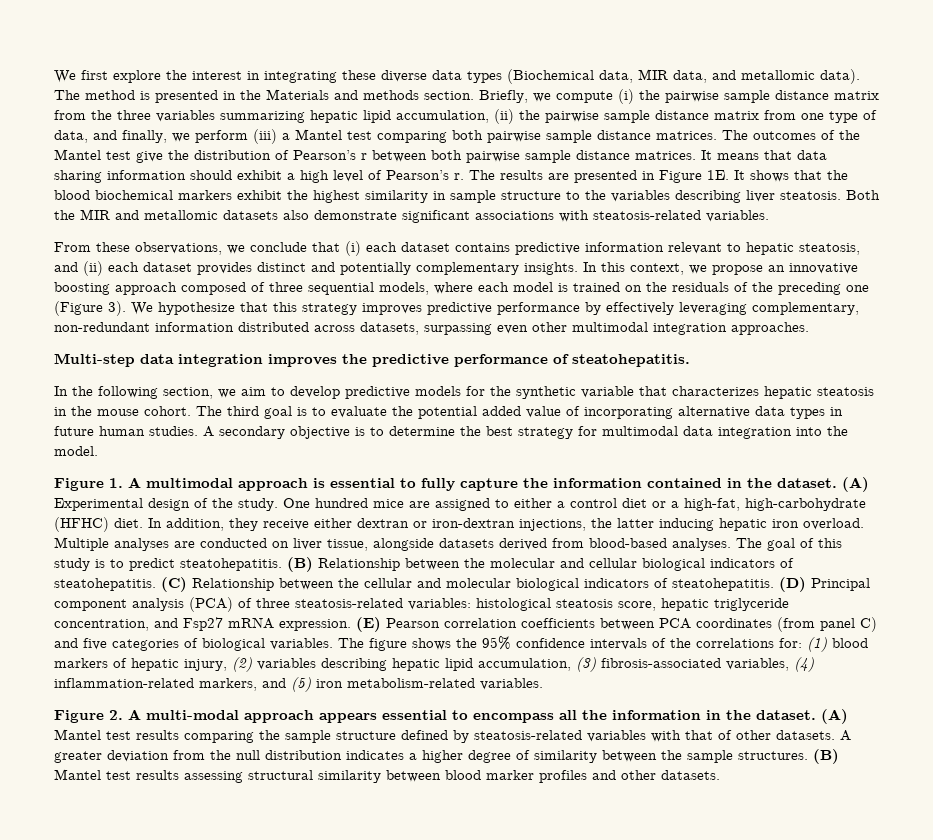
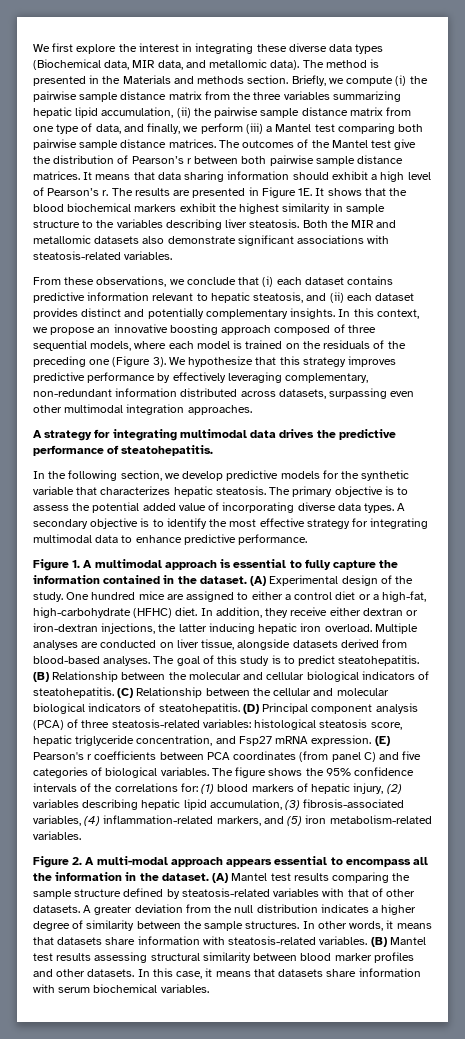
- Multi-step data integration improves the predictive performance of steatohepatitis.
+ A strategy for integrating multimodal data drives the predictive performance of steatohepatitis.
- In the following section, we aim to develop predictive models for the synthetic variable that characterizes hepatic steatosis in the mouse cohort. The third goal is to evaluate the potential added value of incorporating alternative data types in future human studies.
+ In the following section, we develop predictive models for the synthetic variable that characterizes hepatic steatosis. The primary objective is to assess the potential added value of incorporating diverse data types.
- A secondary objective is to determine the best strategy for multimodal data integration into the model.
+ A secondary objective is to identify the most effective strategy for integrating multimodal data to enhance predictive performance.
- (E) Pearson correlation coefficients between PCA coordinates (from panel C) and five categories of biological variables.
+ (E) Pearson's r coefficients between PCA coordinates (from panel C) and five categories of biological variables.
+ In other words, it means that datasets share information with steatosis-related variables.
+ In this case, it means that datasets share information with serum biochemical variables.

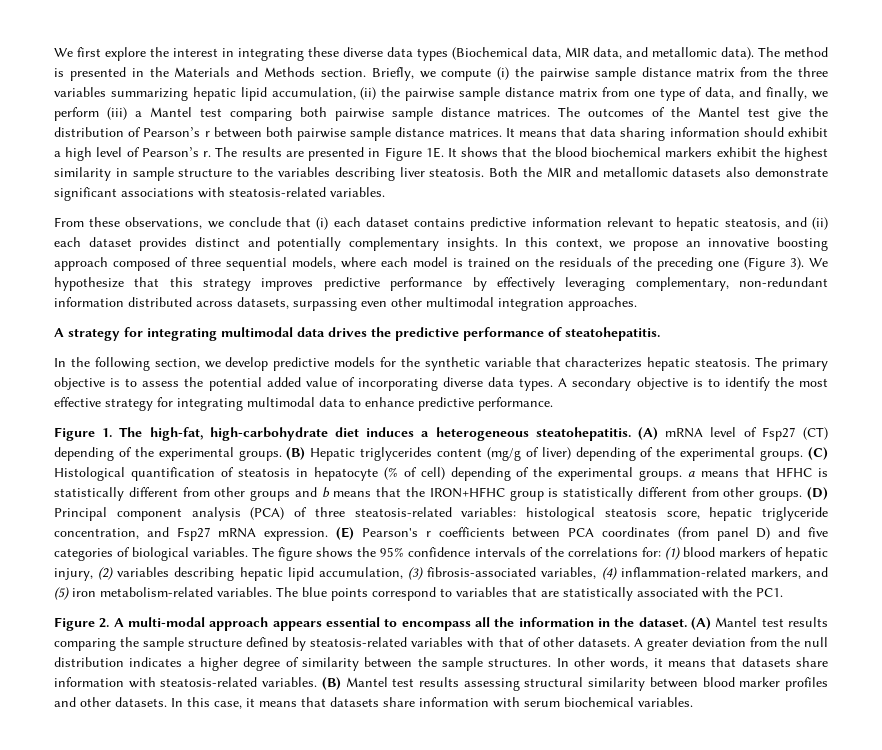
- The method is presented in the Materials and methods section.
+ The method is presented in the Materials and Methods section.
- Figure 1. A multimodal approach is essential to fully capture the information contained in the dataset. (A) Experimental design of the study. One hundred mice are assigned to either a control diet or a high-fat, high-carbohydrate (HFHC) diet. In addition, they receive either dextran or iron-dextran injections, the latter inducing hepatic iron overload. Multiple analyses are conducted on liver tissue, alongside datasets derived from blood-based analyses. The goal of this study is to predict steatohepatitis. (B) Relationship between the molecular and cellular biological indicators of steatohepatitis. (C) Relationship between the cellular and molecular biological indicators of steatohepatitis.
+ Figure 1. The high-fat, high-carbohydrate diet induces a heterogeneous steatohepatitis. (A) mRNA level of Fsp27 (CT) depending of the experimental groups. (B) Hepatic triglycerides content (mg/g of liver) depending of the experimental groups. (C) Histological quantification of steatosis in hepatocyte (% of cell) depending of the experimental groups. a means that HFHC is statistically different from other groups and b means that the IRON+HFHC group is statistically different from other groups.
- (E) Pearson's r coefficients between PCA coordinates (from panel C) and five categories of biological variables.
+ (E) Pearson's r coefficients between PCA coordinates (from panel D) and five categories of biological variables.
+ The blue points correspond to variables that are statistically associated with the PC1.

